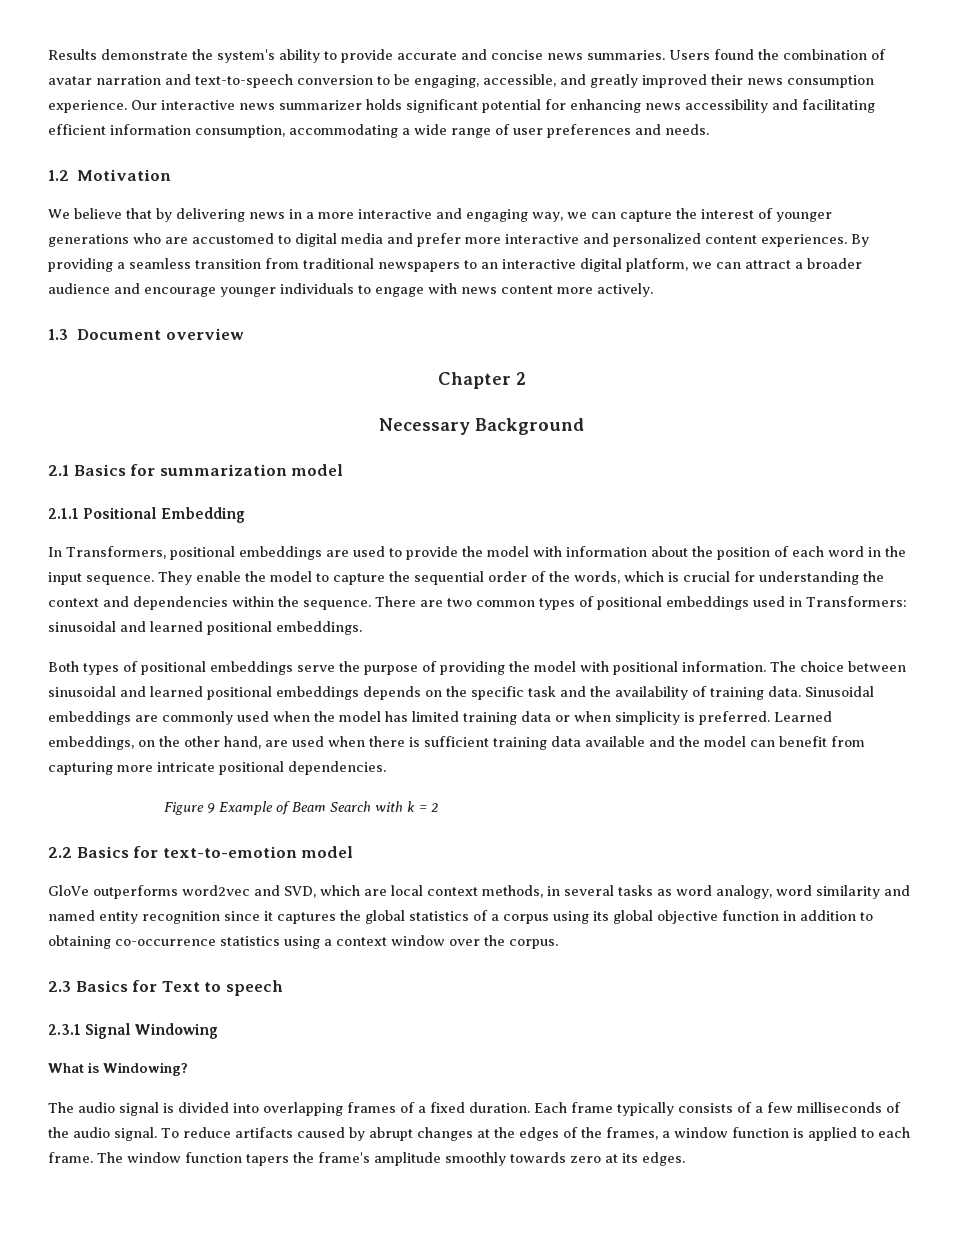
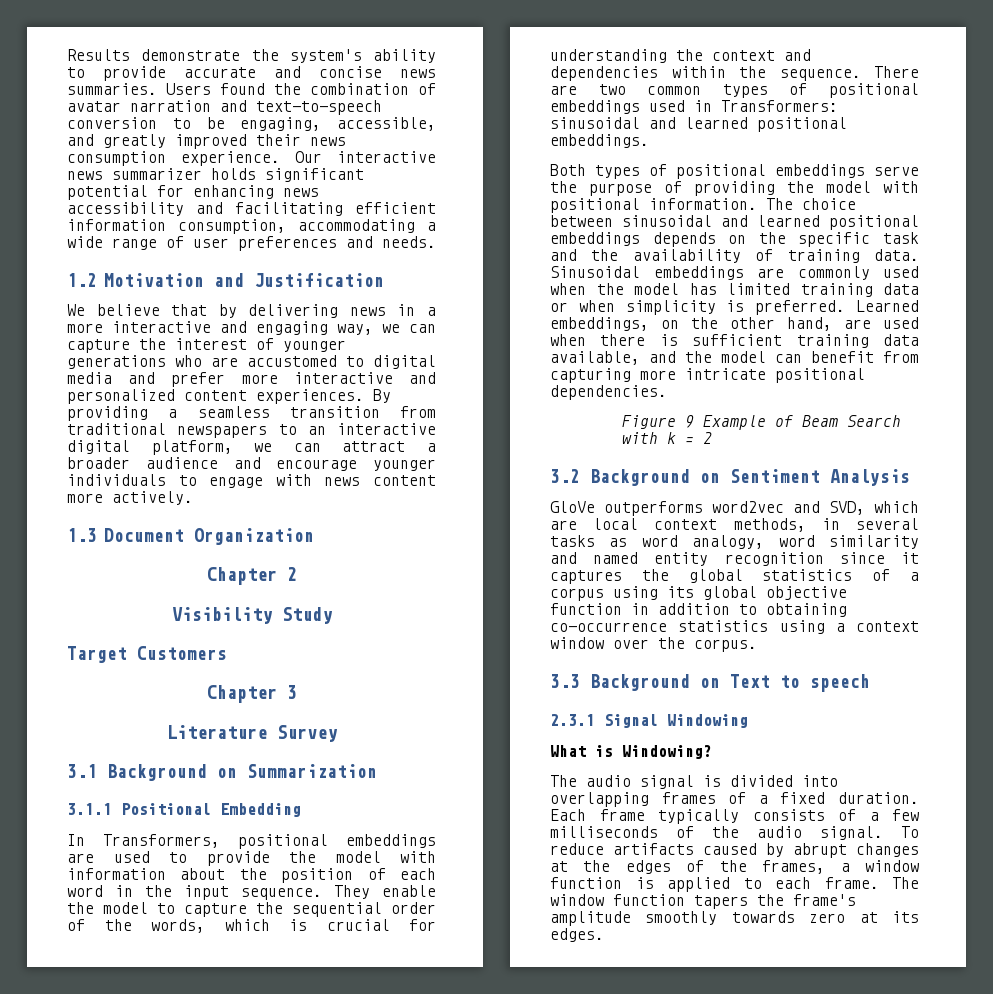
- 1.2 Motivation
+ 1.2 Motivation and Justification
- 1.3 Document overview
+ 1.3 Document Organization
- Necessary Background
- 2.1 Basics for summarization model
- 2.1.1 Positional Embedding
+ Visibility Study
+ Target Customers
+ Chapter 3
+ Literature Survey
+ 3.1 Background on Summarization
+ 3.1.1 Positional Embedding
- Learned embeddings, on the other hand, are used when there is sufficient training data available and the model can benefit from capturing more intricate positional dependencies.
+ Learned embeddings, on the other hand, are used when there is sufficient training data available, and the model can benefit from capturing more intricate positional dependencies.
- 2.2 Basics for text-to-emotion model
+ 3.2 Background on Sentiment Analysis
- 2.3 Basics for Text to speech
+ 3.3 Background on Text to speech

